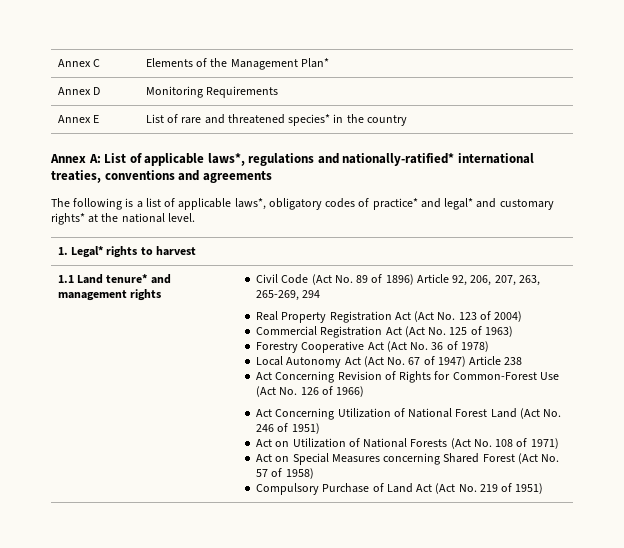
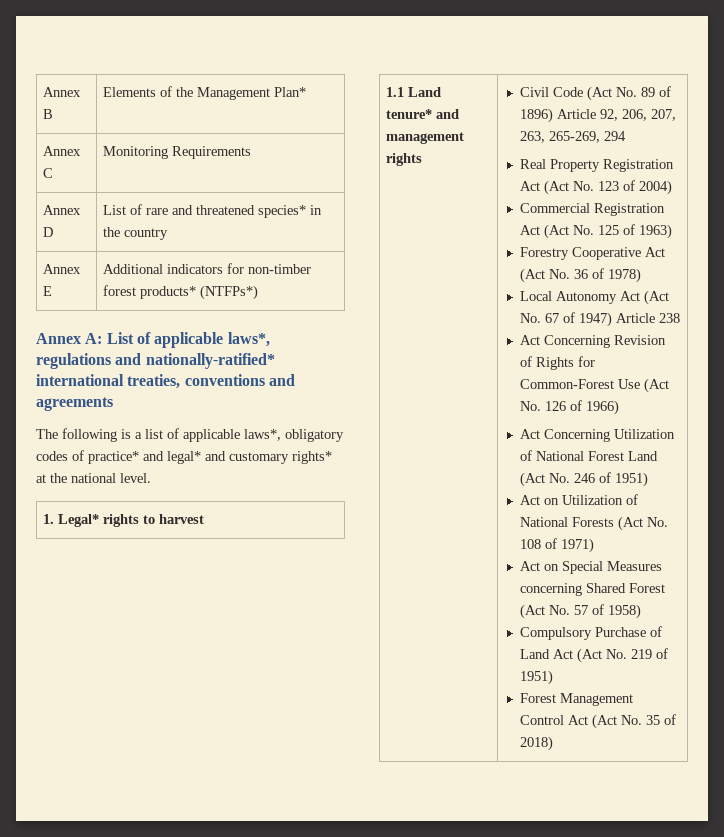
- Annex C | Elements of the Management Plan*
+ Annex B | Elements of the Management Plan*
- Annex D | Monitoring Requirements
+ Annex C | Monitoring Requirements
- Annex E | List of rare and threatened species* in the country
+ Annex D | List of rare and threatened species* in the country
+ Annex E | Additional indicators for non-timber forest products* (NTFPs*)
+ Forest Management Control Act (Act No. 35 of 2018)

